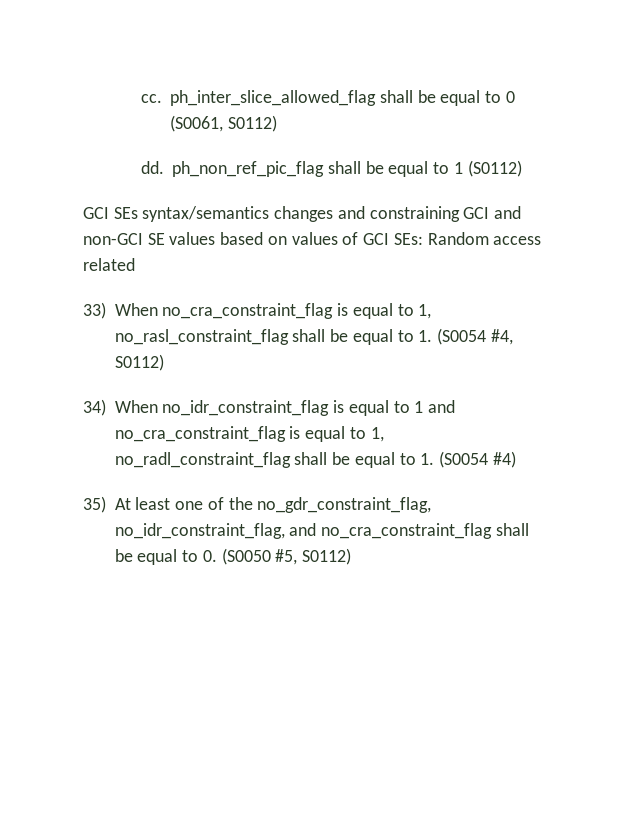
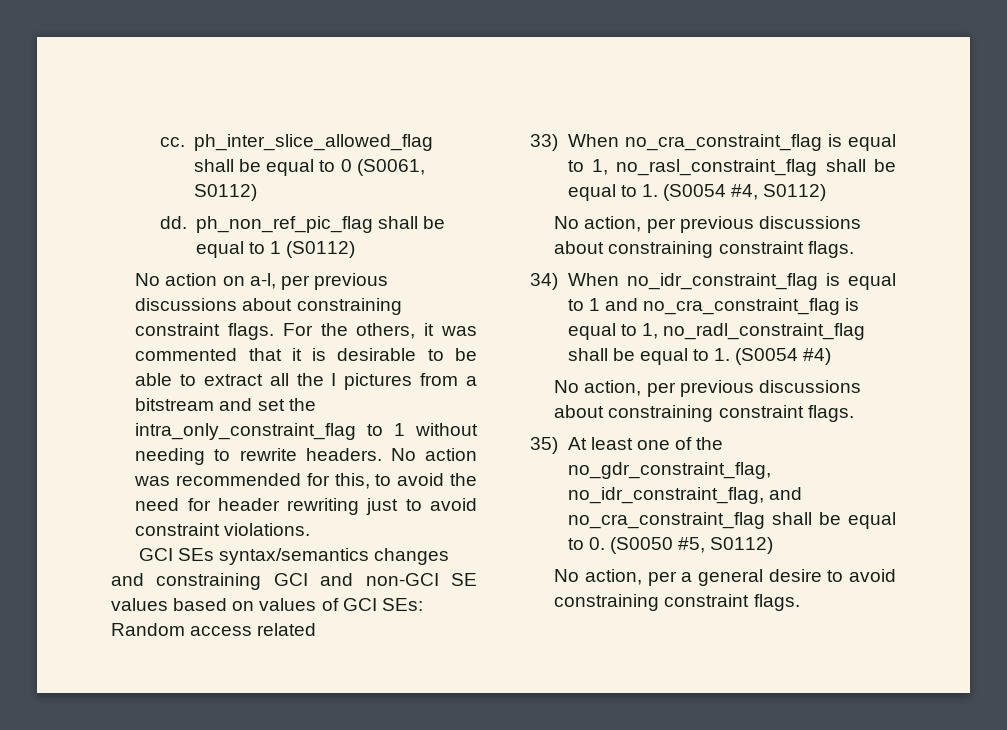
+ No action on a-l, per previous discussions about constraining constraint flags. For the others, it was commented that it is desirable to be able to extract all the I pictures from a bitstream and set the intra_only_constraint_flag to 1 without needing to rewrite headers. No action was recommended for this, to avoid the need for header rewriting just to avoid constraint violations.
  33) When no_cra_constraint_flag is equal to 1, no_rasl_constraint_flag shall be equal to 1. (S0054 #4, S0112)
+ No action, per previous discussions about constraining constraint flags.
  34) When no_idr_constraint_flag is equal to 1 and no_cra_constraint_flag is equal to 1, no_radl_constraint_flag shall be equal to 1. (S0054 #4)
+ No action, per previous discussions about constraining constraint flags.
+ No action, per a general desire to avoid constraining constraint flags.

